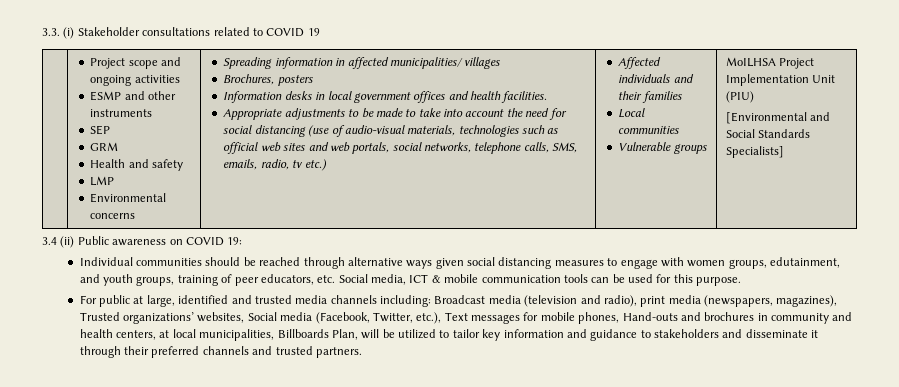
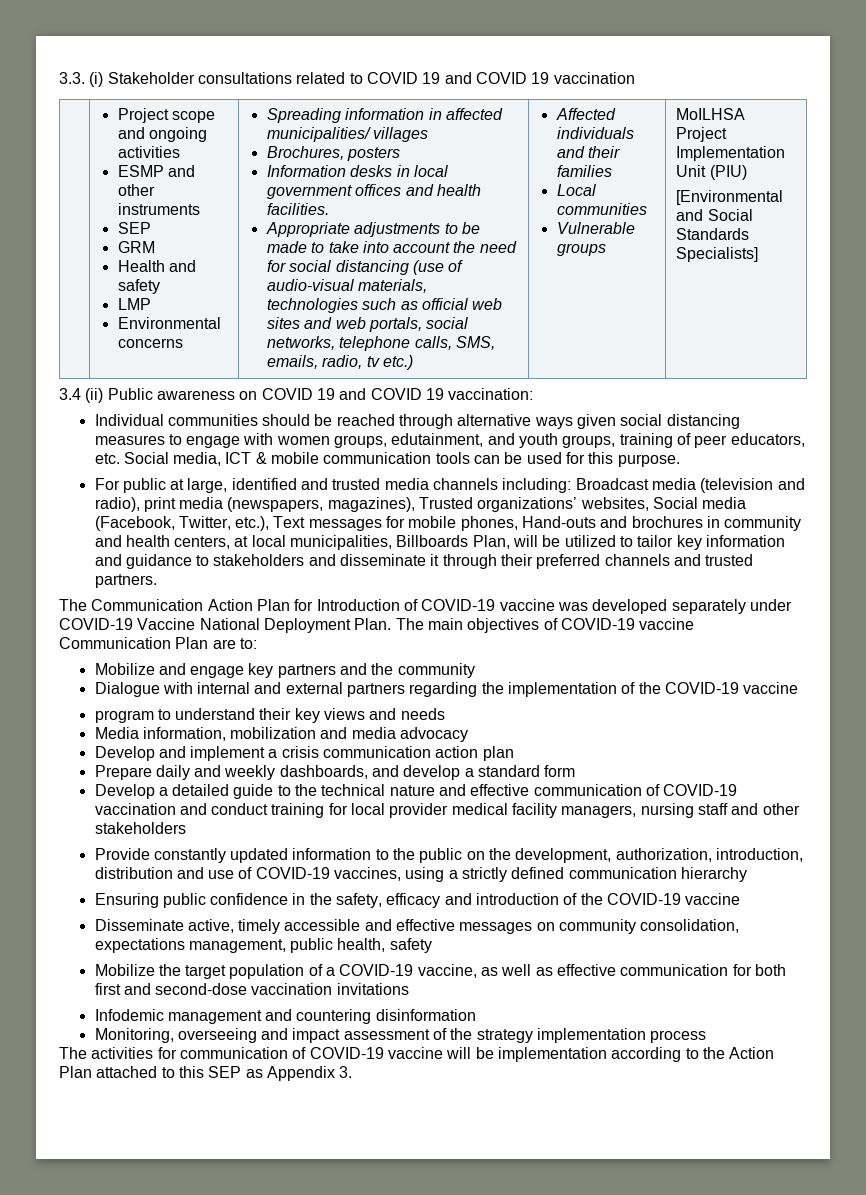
- 3.3. (i) Stakeholder consultations related to COVID 19
+ 3.3. (i) Stakeholder consultations related to COVID 19 and COVID 19 vaccination
- 3.4 (ii) Public awareness on COVID 19:
+ 3.4 (ii) Public awareness on COVID 19 and COVID 19 vaccination:
+ The Communication Action Plan for Introduction of COVID-19 vaccine was developed separately under COVID-19 Vaccine National Deployment Plan. The main objectives of COVID-19 vaccine Communication Plan are to:
+ Mobilize and engage key partners and the community
+ Dialogue with internal and external partners regarding the implementation of the COVID-19 vaccine
+ program to understand their key views and needs
+ Media information, mobilization and media advocacy
+ Develop and implement a crisis communication action plan
+ Prepare daily and weekly dashboards, and develop a standard form
+ Develop a detailed guide to the technical nature and effective communication of COVID-19 vaccination and conduct training for local provider medical facility managers, nursing staff and other stakeholders
+ Provide constantly updated information to the public on the development, authorization, introduction, distribution and use of COVID-19 vaccines, using a strictly defined communication hierarchy
+ Ensuring public confidence in the safety, efficacy and introduction of the COVID-19 vaccine
+ Disseminate active, timely accessible and effective messages on community consolidation, expectations management, public health, safety
+ Mobilize the target population of a COVID-19 vaccine, as well as effective communication for both first and second-dose vaccination invitations
+ Infodemic management and countering disinformation
+ Monitoring, overseeing and impact assessment of the strategy implementation process
+ The activities for communication of COVID-19 vaccine will be implementation according to the Action Plan attached to this SEP as Appendix 3.

